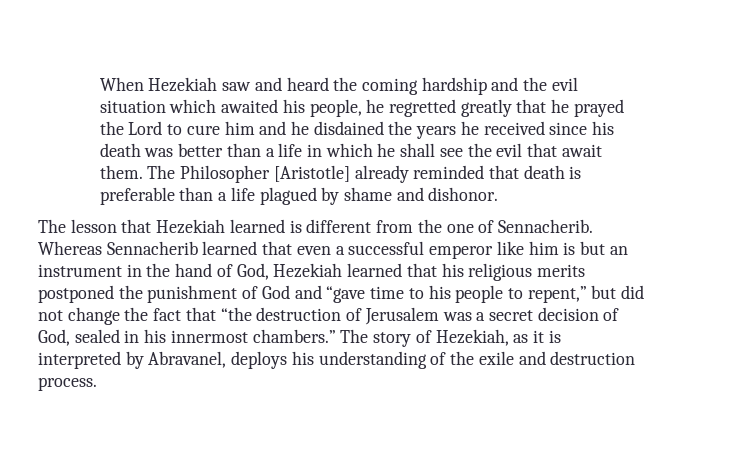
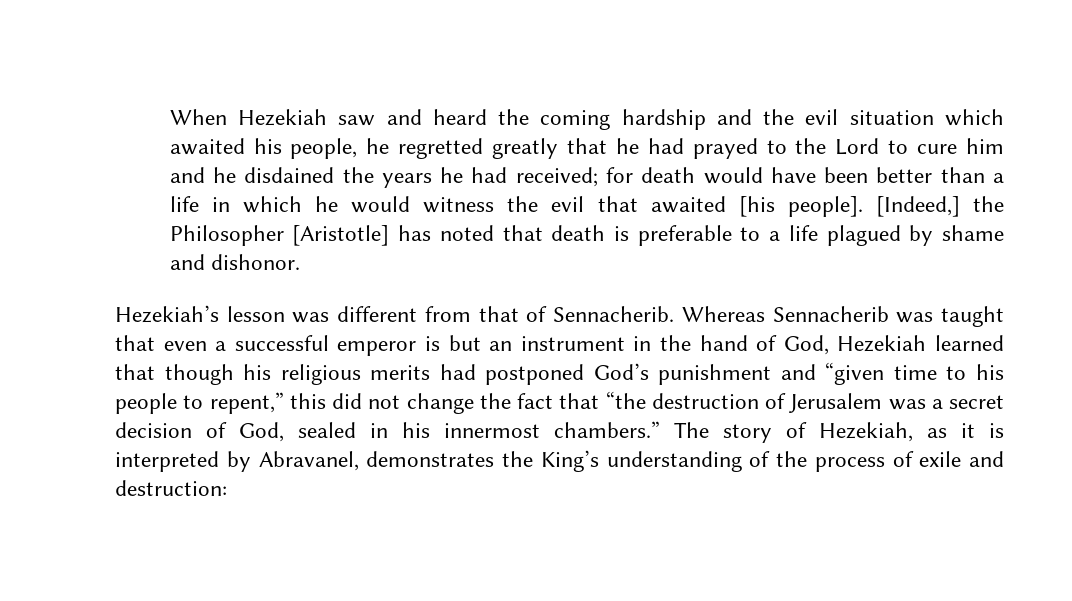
- When Hezekiah saw and heard the coming hardship and the evil situation which awaited his people, he regretted greatly that he prayed the Lord to cure him and he disdained the years he received since his death was better than a life in which he shall see the evil that await them. The Philosopher [Aristotle] already reminded that death is preferable than a life plagued by shame and dishonor.
+ When Hezekiah saw and heard the coming hardship and the evil situation which awaited his people, he regretted greatly that he had prayed to the Lord to cure him and he disdained the years he had received; for death would have been better than a life in which he would witness the evil that awaited [his people]. [Indeed,] the Philosopher [Aristotle] has noted that death is preferable to a life plagued by shame and dishonor.
- The lesson that Hezekiah learned is different from the one of Sennacherib.
+ Hezekiah’s lesson was different from that of Sennacherib.
- Whereas Sennacherib learned that even a successful emperor like him is but an instrument in the hand of God, Hezekiah learned that his religious merits postponed the punishment of God and “gave time to his people to repent,” but did not change the fact that “the destruction of Jerusalem was a secret decision of God, sealed in his innermost chambers.”
+ Whereas Sennacherib was taught that even a successful emperor is but an instrument in the hand of God, Hezekiah learned that though his religious merits had postponed God’s punishment and “given time to his people to repent,” this did not change the fact that “the destruction of Jerusalem was a secret decision of God, sealed in his innermost chambers.”
- The story of Hezekiah, as it is interpreted by Abravanel, deploys his understanding of the exile and destruction process.
+ The story of Hezekiah, as it is interpreted by Abravanel, demonstrates the King’s understanding of the process of exile and destruction:

